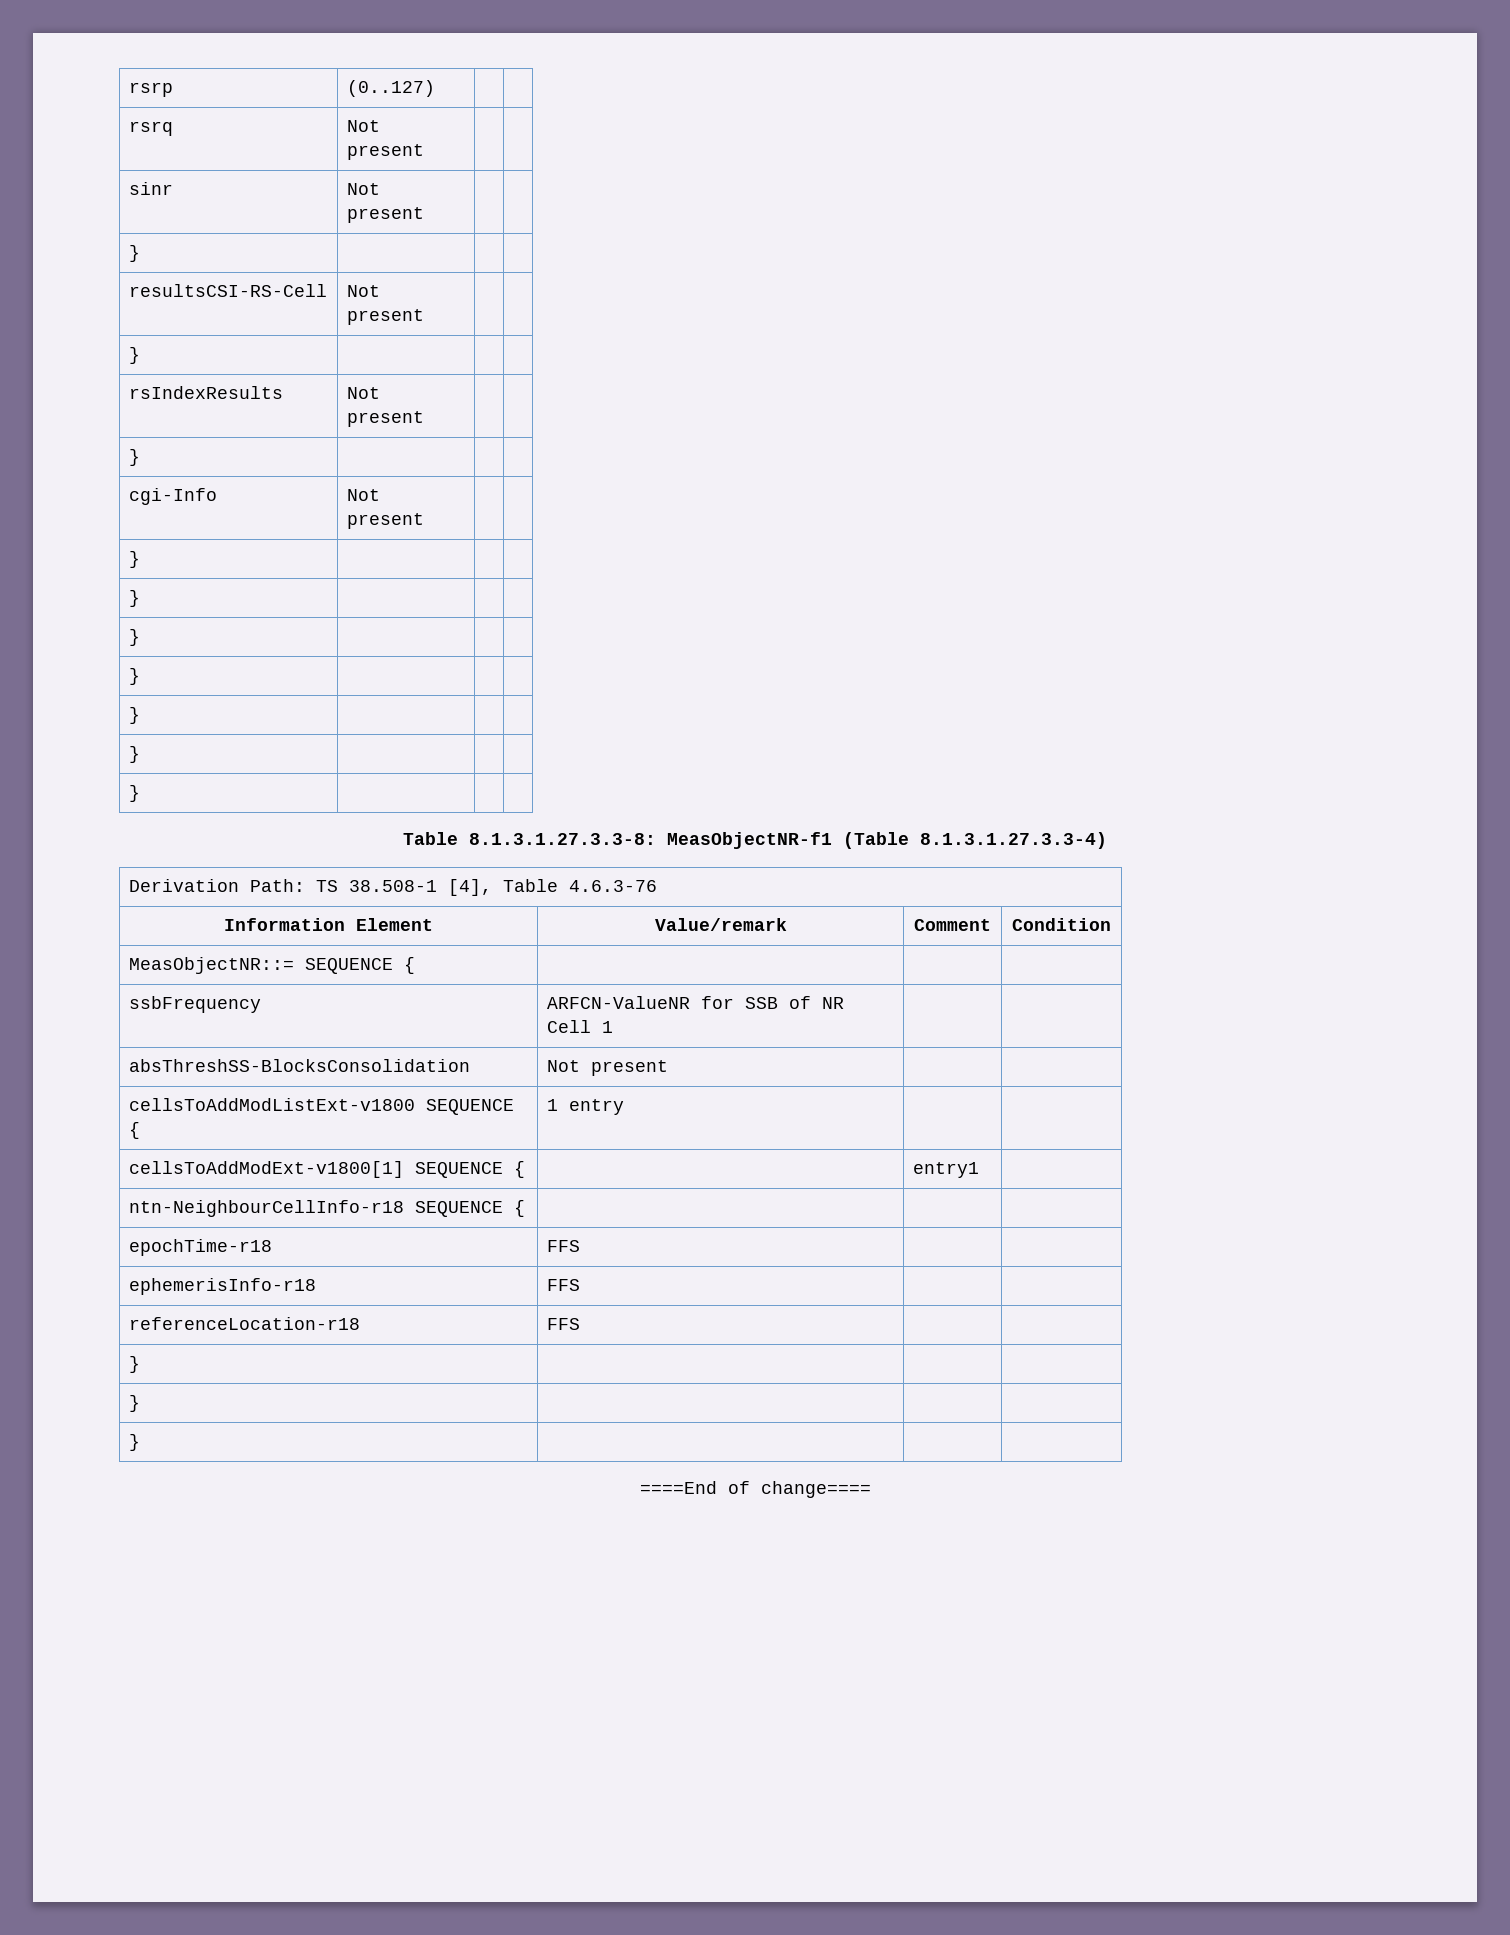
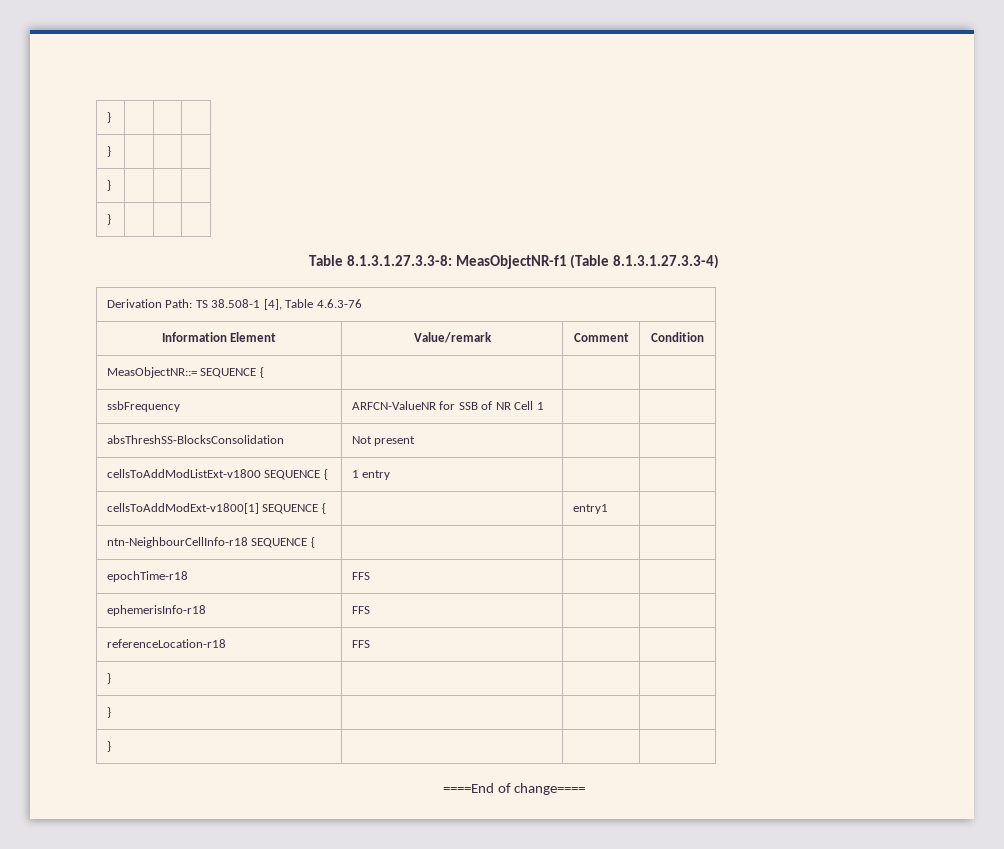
- rsrp | (0..127) | |
- rsrq | Not present | |
- sinr | Not present | |
- } | | |
- resultsCSI-RS-Cell | Not present | |
- } | | |
- rsIndexResults | Not present | |
- } | | |
- cgi-Info | Not present | |
- } | | |
- } | | |
- } | | |

